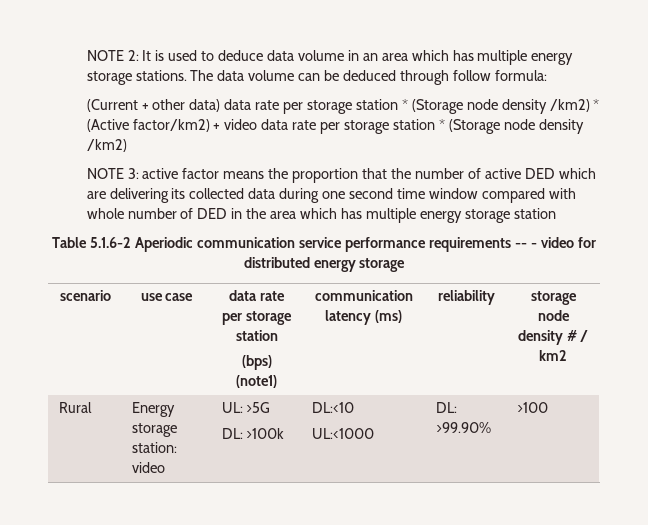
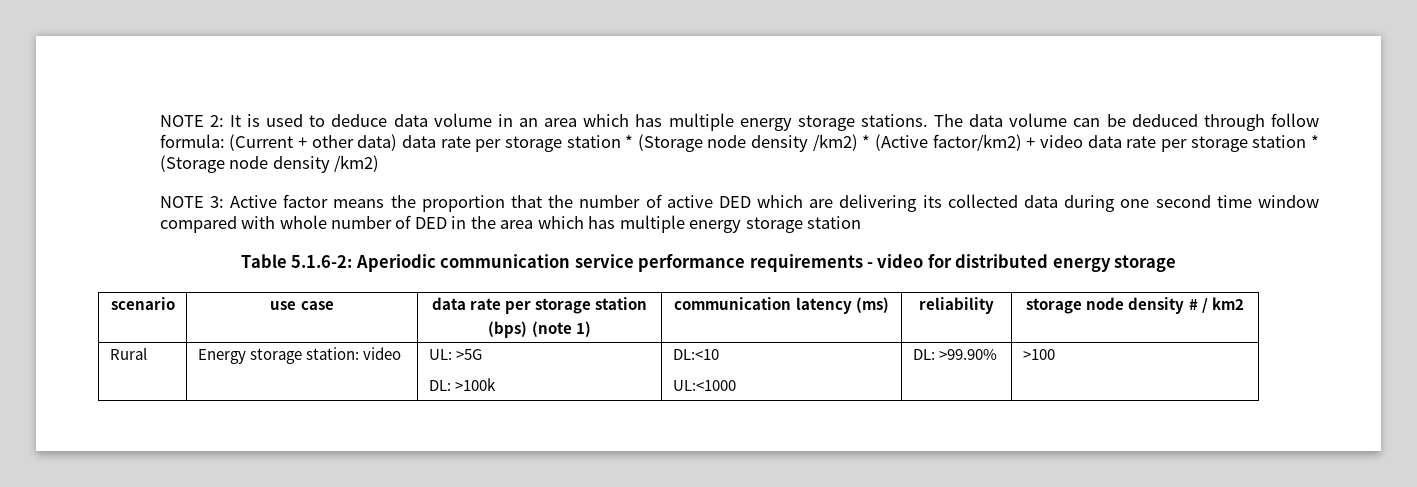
- The data volume can be deduced through follow formula:
- (Current + other data) data rate per storage station * (Storage node density /km2) * (Active factor/km2) + video data rate per storage station * (Storage node density /km2)
+ The data volume can be deduced through follow formula: (Current + other data) data rate per storage station * (Storage node density /km2) * (Active factor/km2) + video data rate per storage station * (Storage node density /km2)
- NOTE 3: active factor means the proportion that the number of active DED which are delivering its collected data during one second time window compared with whole number of DED in the area which has multiple energy storage station
+ NOTE 3: Active factor means the proportion that the number of active DED which are delivering its collected data during one second time window compared with whole number of DED in the area which has multiple energy storage station
- Table 5.1.6-2 Aperiodic communication service performance requirements -- - video for distributed energy storage
+ Table 5.1.6-2: Aperiodic communication service performance requirements - video for distributed energy storage
  scenario | use case | data rate per storage station
- (bps) (note1) | communication latency (ms) | reliability | storage node density # / km2
+ (bps) (note 1) | communication latency (ms) | reliability | storage node density # / km2

